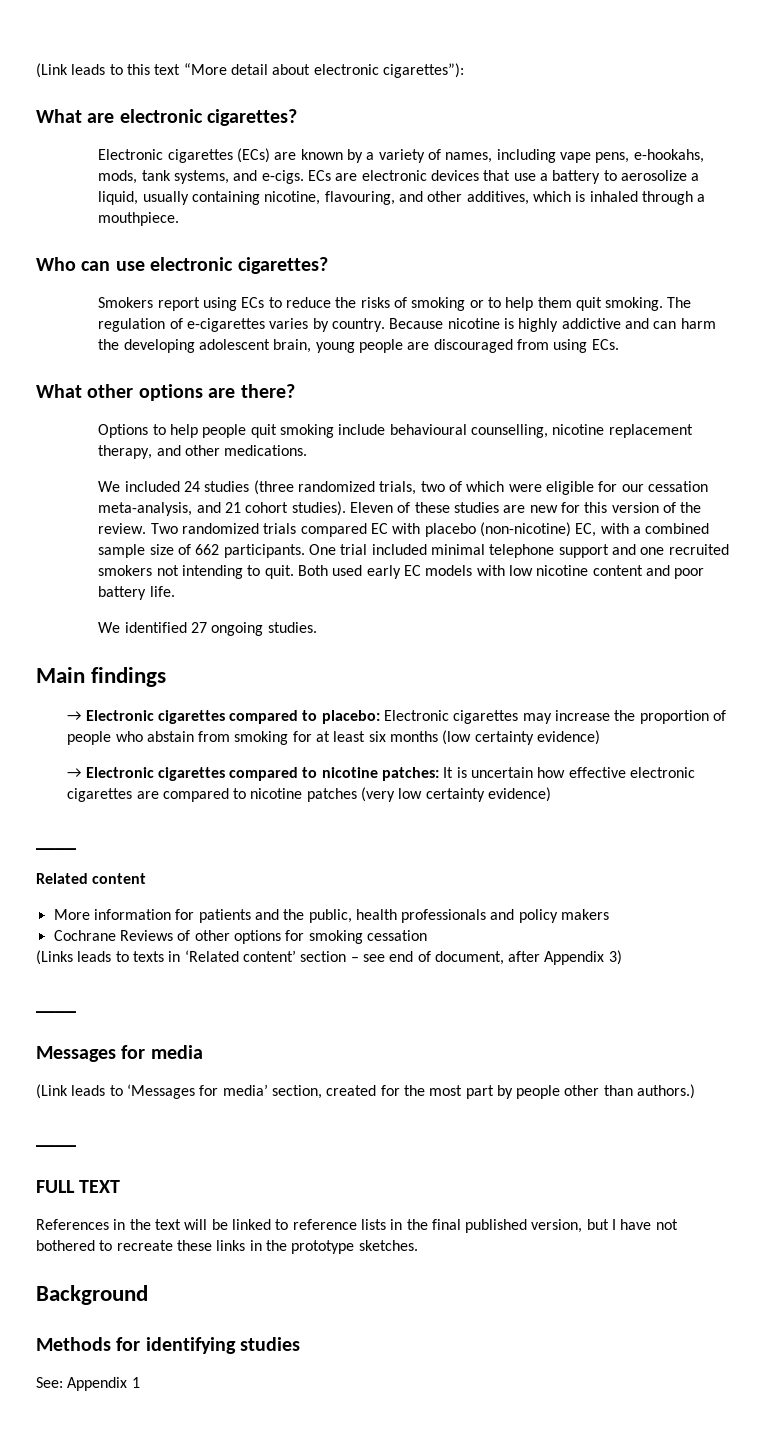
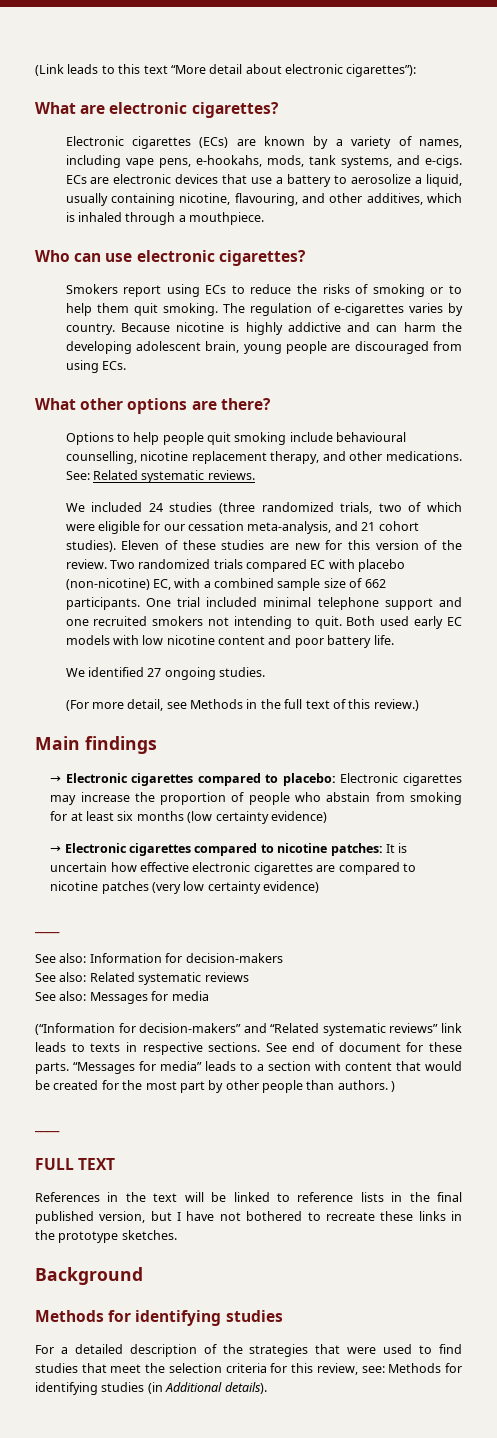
+ See: Related systematic reviews.
+ (For more detail, see Methods in the full text of this review.)
- Related content
- More information for patients and the public, health professionals and policy makers
- Cochrane Reviews of other options for smoking cessation
- (Links leads to texts in ‘Related content’ section – see end of document, after Appendix 3)
- ____
- Messages for media
- (Link leads to ‘Messages for media’ section, created for the most part by people other than authors.)
+ See also: Information for decision-makers
+ See also: Related systematic reviews
+ See also: Messages for media
+ (“Information for decision-makers” and “Related systematic reviews” link leads to texts in respective sections. See end of document for these parts. “Messages for media” leads to a section with content that would be created for the most part by other people than authors. )
- See: Appendix 1
+ For a detailed description of the strategies that were used to find studies that meet the selection criteria for this review, see: Methods for identifying studies (in Additional details).

